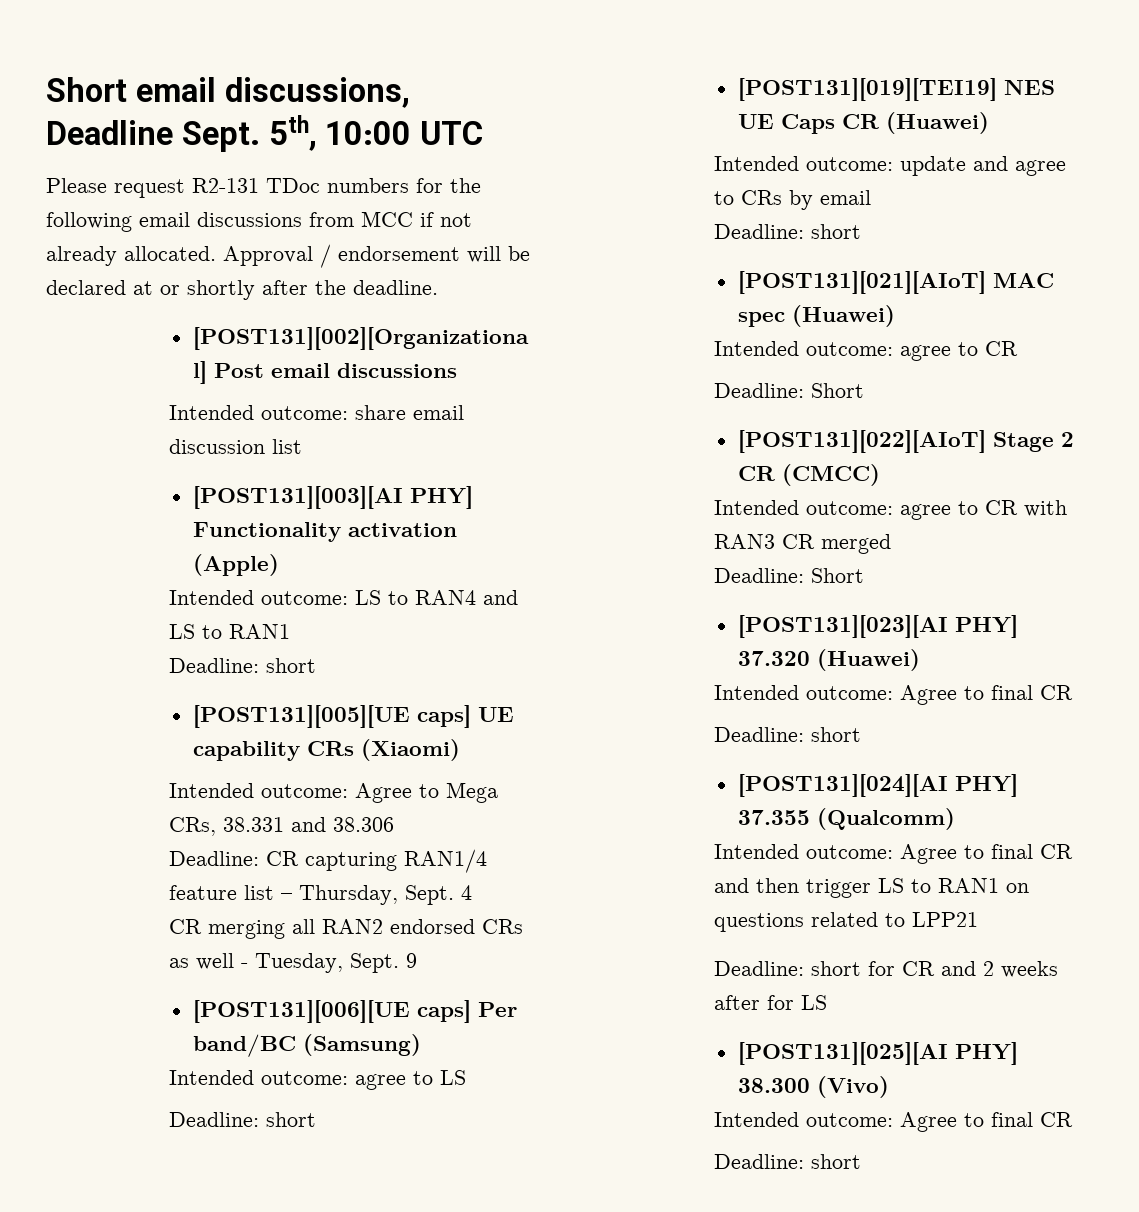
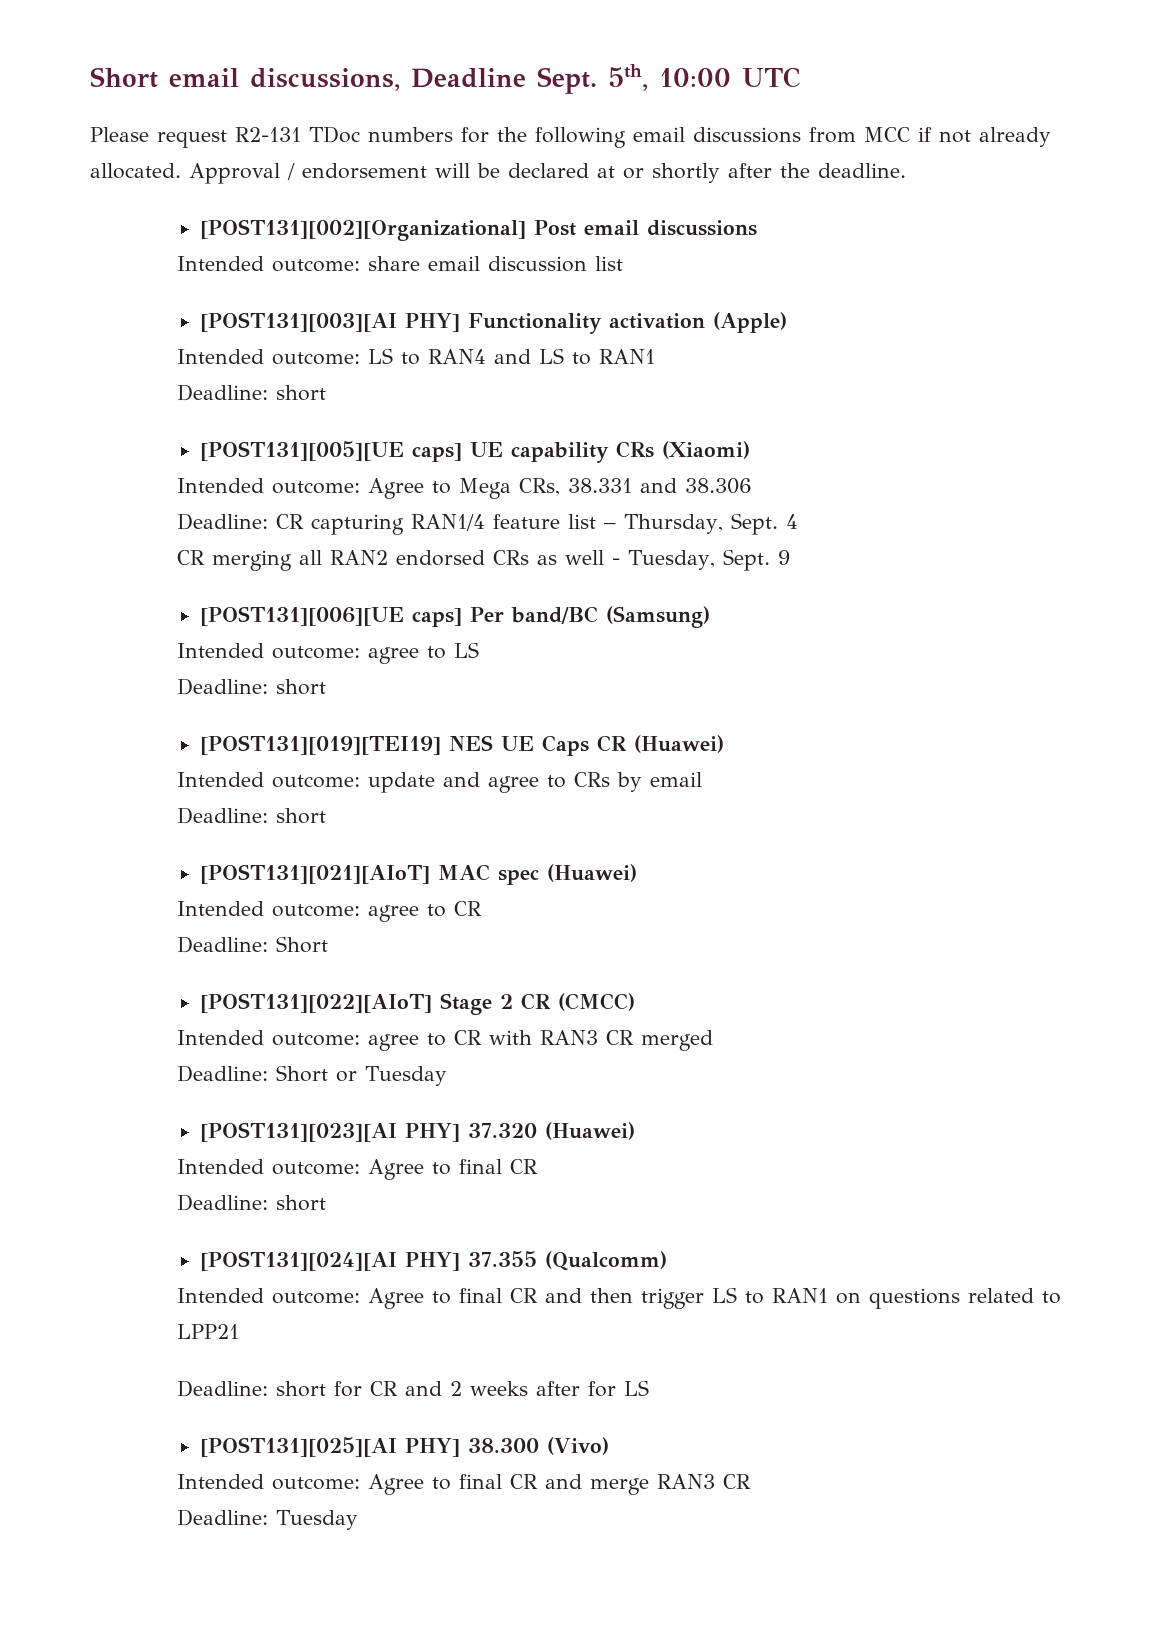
  Intended outcome: agree to CR with RAN3 CR merged
- Deadline: Short
+ Deadline: Short or Tuesday
  [POST131][025][AI PHY] 38.300 (Vivo)
- Intended outcome: Agree to final CR
- Deadline: short
+ Intended outcome: Agree to final CR and merge RAN3 CR
+ Deadline: Tuesday

